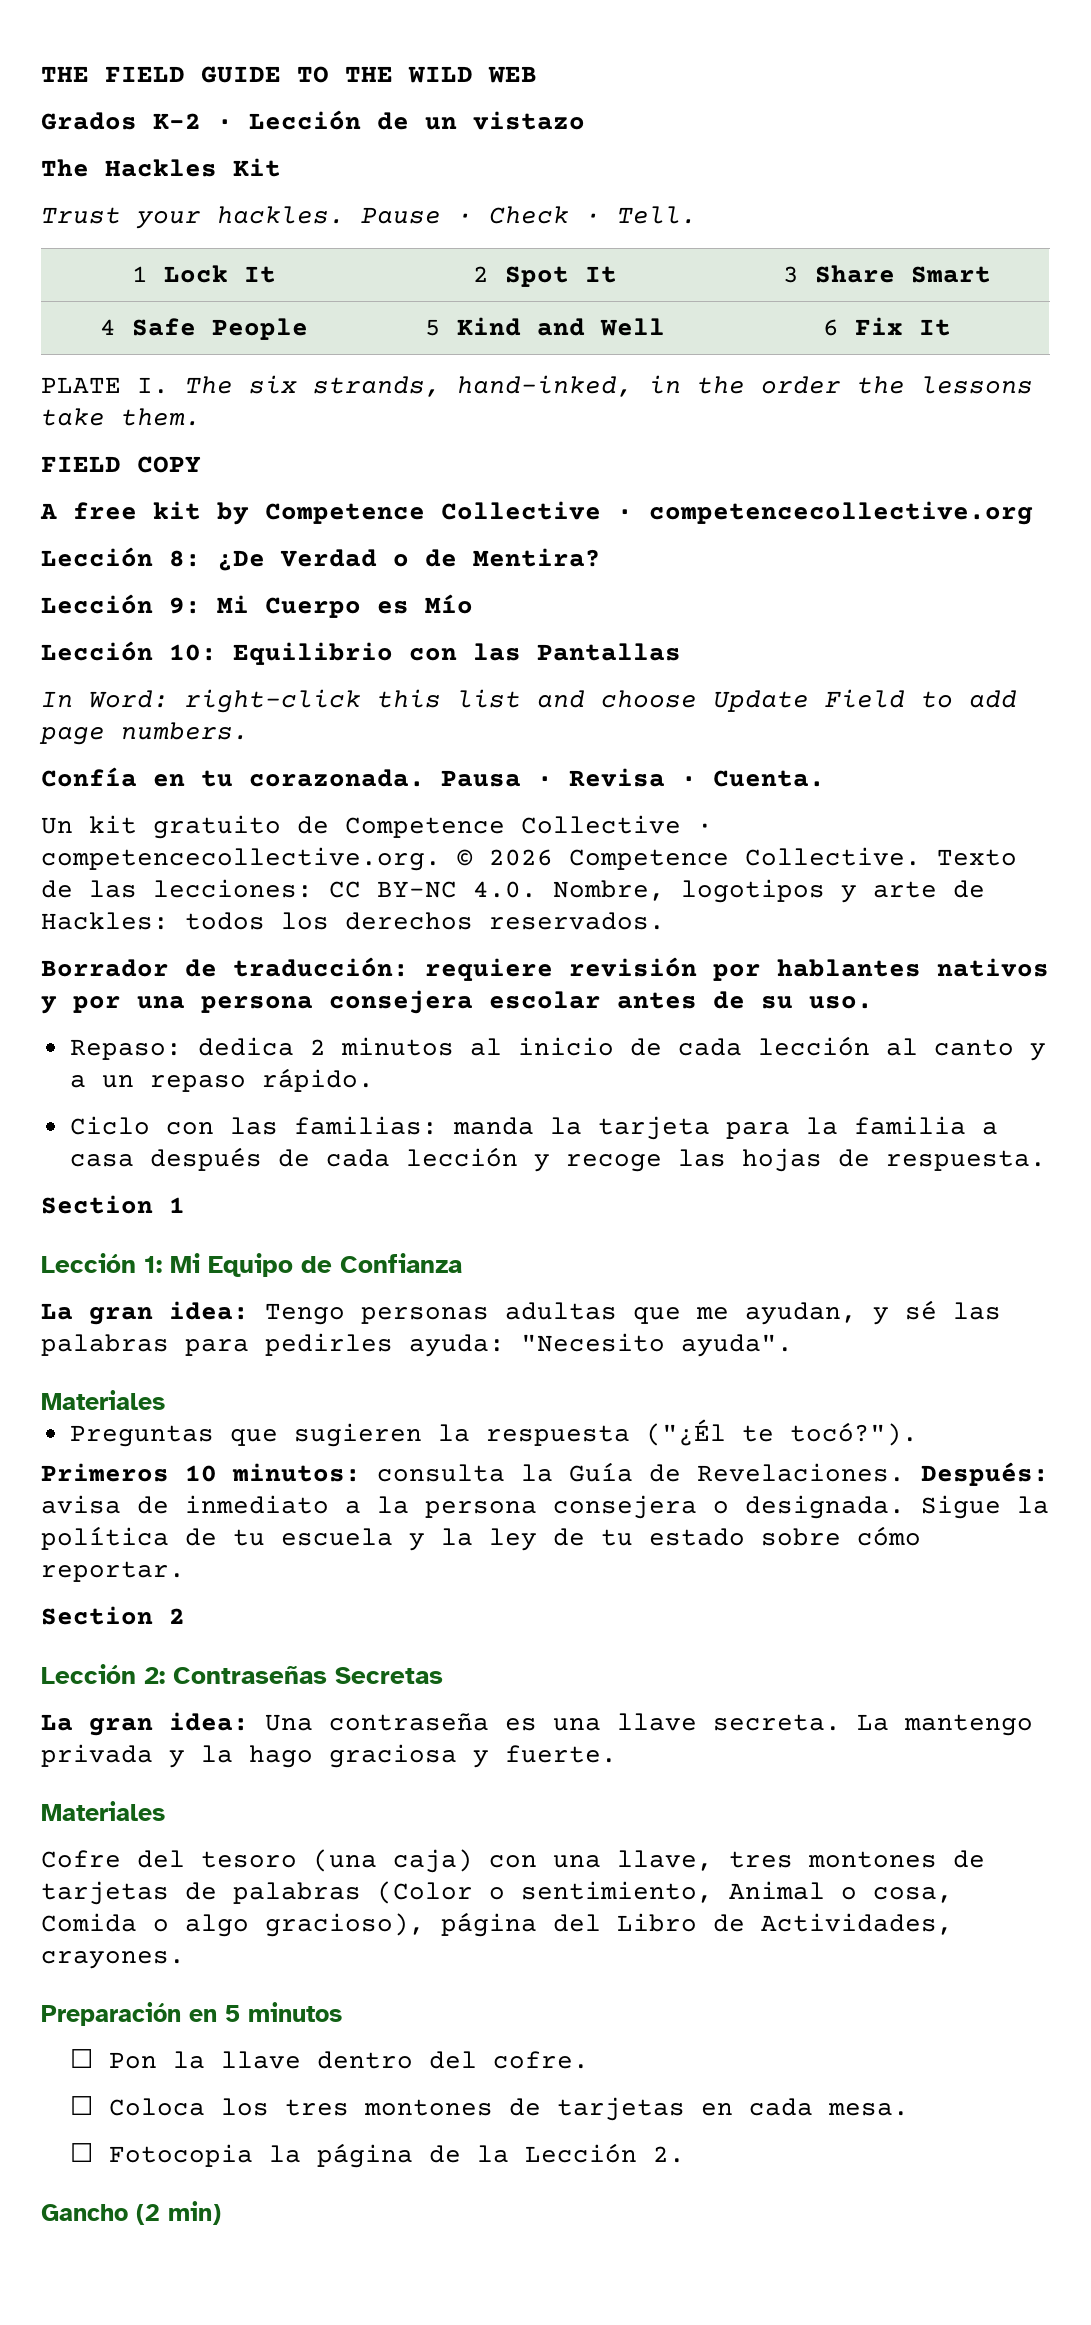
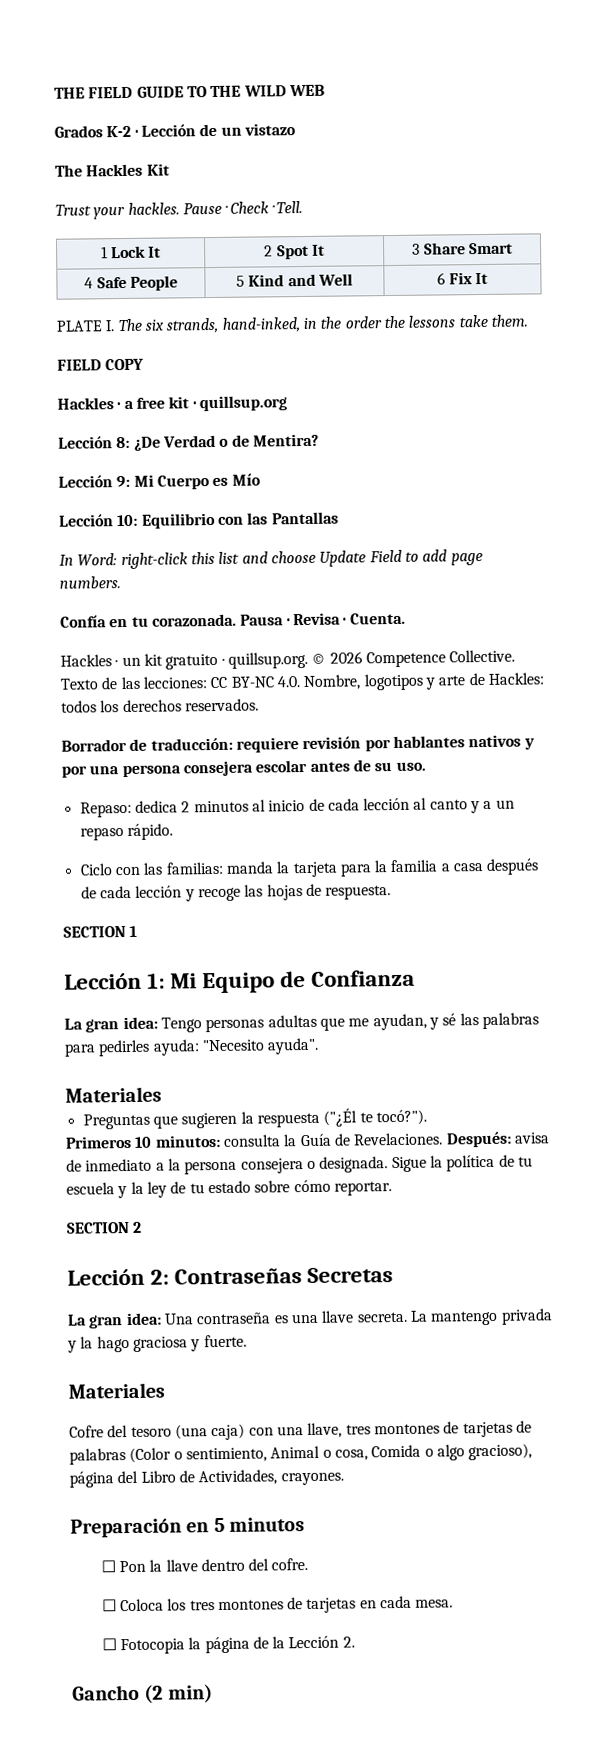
- A free kit by Competence Collective · competencecollective.org
+ Hackles · a free kit · quillsup.org
- Un kit gratuito de Competence Collective · competencecollective.org. © 2026 Competence Collective.
+ Hackles · un kit gratuito · quillsup.org. © 2026 Competence Collective.
- Section 1
+ SECTION 1
- Section 2
+ SECTION 2

